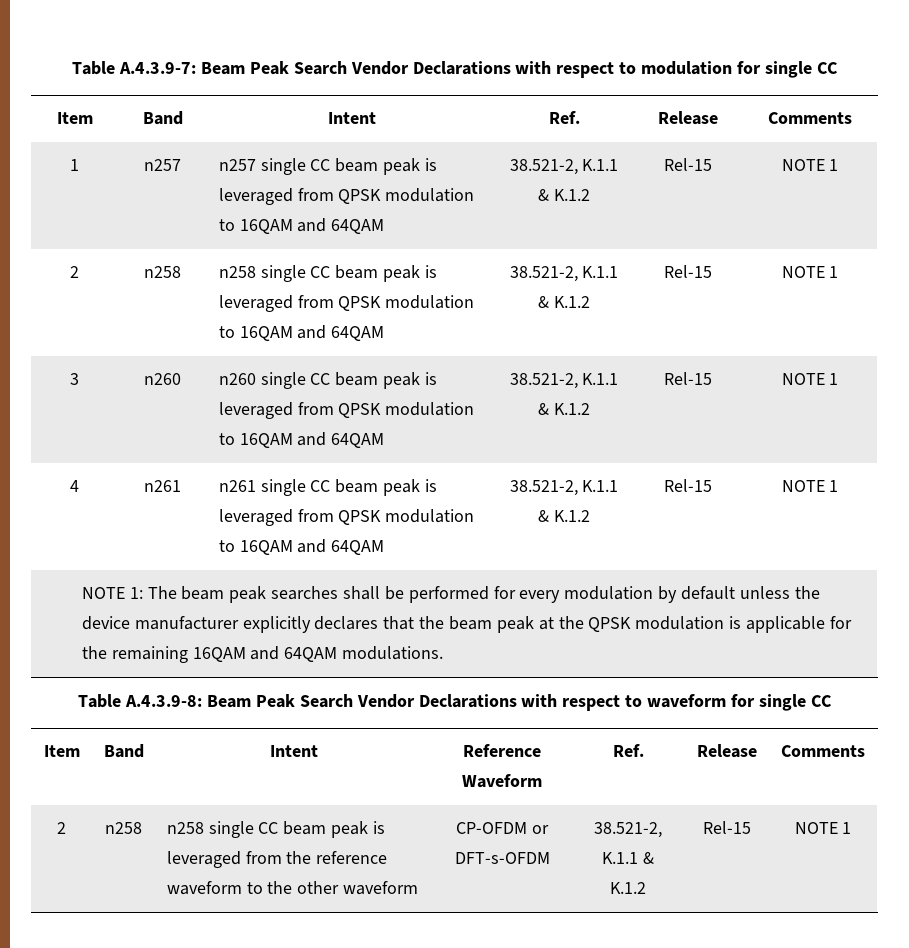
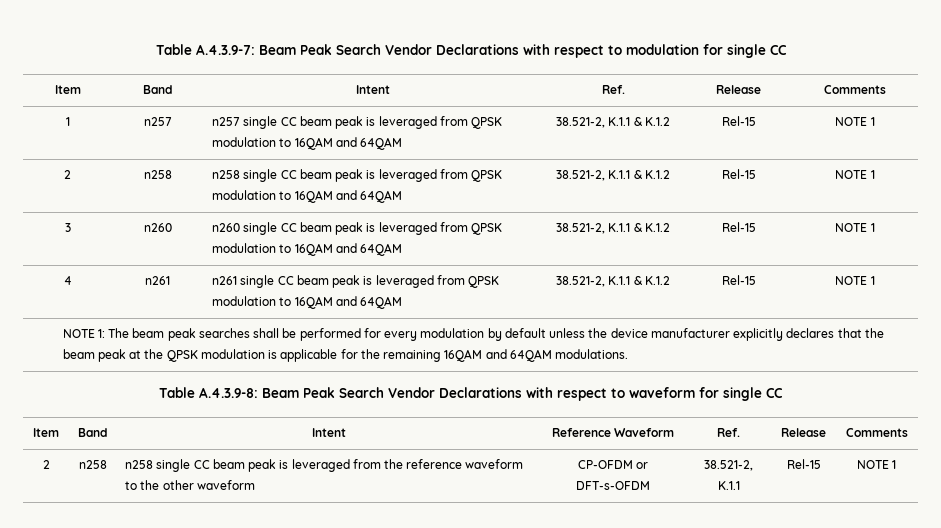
- 2 | n258 | n258 single CC beam peak is leveraged from the reference waveform to the other waveform | CP-OFDM or DFT-s-OFDM | 38.521-2, K.1.1 & K.1.2 | Rel-15 | NOTE 1
+ 2 | n258 | n258 single CC beam peak is leveraged from the reference waveform to the other waveform | CP-OFDM or DFT-s-OFDM | 38.521-2, K.1.1 | Rel-15 | NOTE 1

